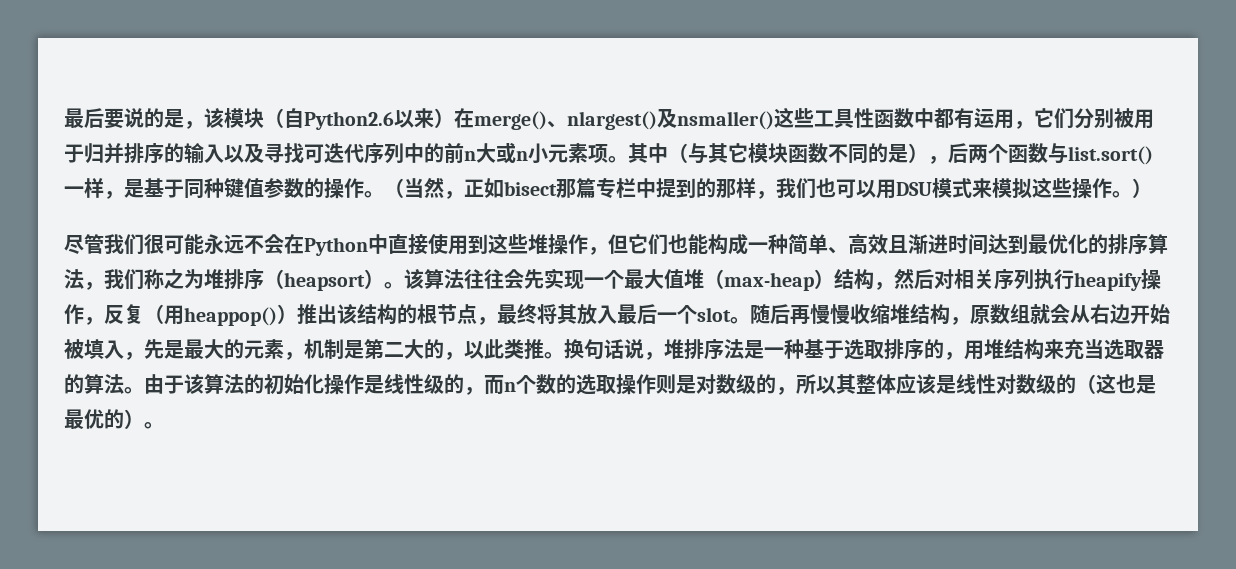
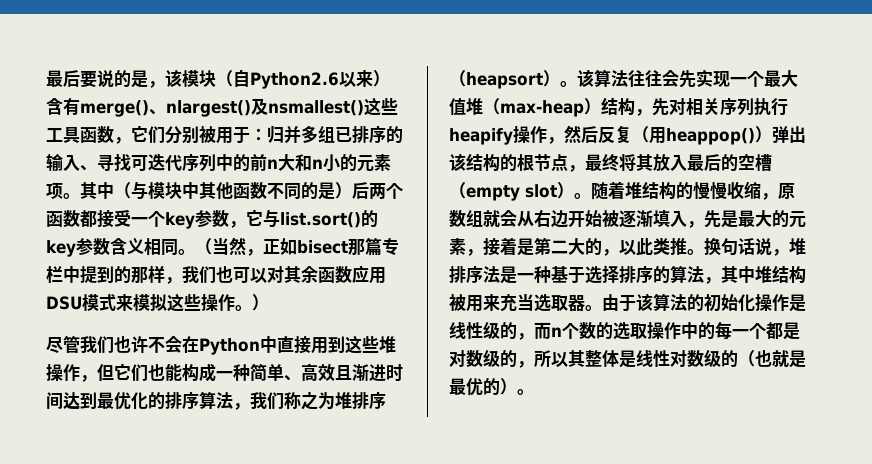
- 最后要说的是，该模块（自Python2.6以来）在merge()、nlargest()及nsmaller()这些工具性函数中都有运用，它们分别被用于归并排序的输入以及寻找可迭代序列中的前n大或n小元素项。
+ 最后要说的是，该模块（自Python2.6以来）含有merge()、nlargest()及nsmallest()这些工具函数，它们分别被用于：归并多组已排序的输入、寻找可迭代序列中的前n大和n小的元素项。
- 其中（与其它模块函数不同的是），后两个函数与list.sort()一样，是基于同种键值参数的操作。
+ 其中（与模块中其他函数不同的是）后两个函数都接受一个key参数，它与list.sort()的key参数含义相同。
- （当然，正如bisect那篇专栏中提到的那样，我们也可以用DSU模式来模拟这些操作。）
+ （当然，正如bisect那篇专栏中提到的那样，我们也可以对其余函数应用DSU模式来模拟这些操作。）
- 尽管我们很可能永远不会在Python中直接使用到这些堆操作，但它们也能构成一种简单、高效且渐进时间达到最优化的排序算法，我们称之为堆排序（heapsort）。
+ 尽管我们也许不会在Python中直接用到这些堆操作，但它们也能构成一种简单、高效且渐进时间达到最优化的排序算法，我们称之为堆排序（heapsort）。
- 该算法往往会先实现一个最大值堆（max-heap）结构，然后对相关序列执行heapify操作，反复（用heappop()）推出该结构的根节点，最终将其放入最后一个slot。随后再慢慢收缩堆结构，原数组就会从右边开始被填入，先是最大的元素，机制是第二大的，以此类推。
+ 该算法往往会先实现一个最大值堆（max-heap）结构，先对相关序列执行heapify操作，然后反复（用heappop()）弹出该结构的根节点，最终将其放入最后的空槽（empty slot）。随着堆结构的慢慢收缩，原数组就会从右边开始被逐渐填入，先是最大的元素，接着是第二大的，以此类推。
- 换句话说，堆排序法是一种基于选取排序的，用堆结构来充当选取器的算法。
+ 换句话说，堆排序法是一种基于选择排序的算法，其中堆结构被用来充当选取器。
- 由于该算法的初始化操作是线性级的，而n个数的选取操作则是对数级的，所以其整体应该是线性对数级的（这也是最优的）。
+ 由于该算法的初始化操作是线性级的，而n个数的选取操作中的每一个都是对数级的，所以其整体是线性对数级的（也就是最优的）。

